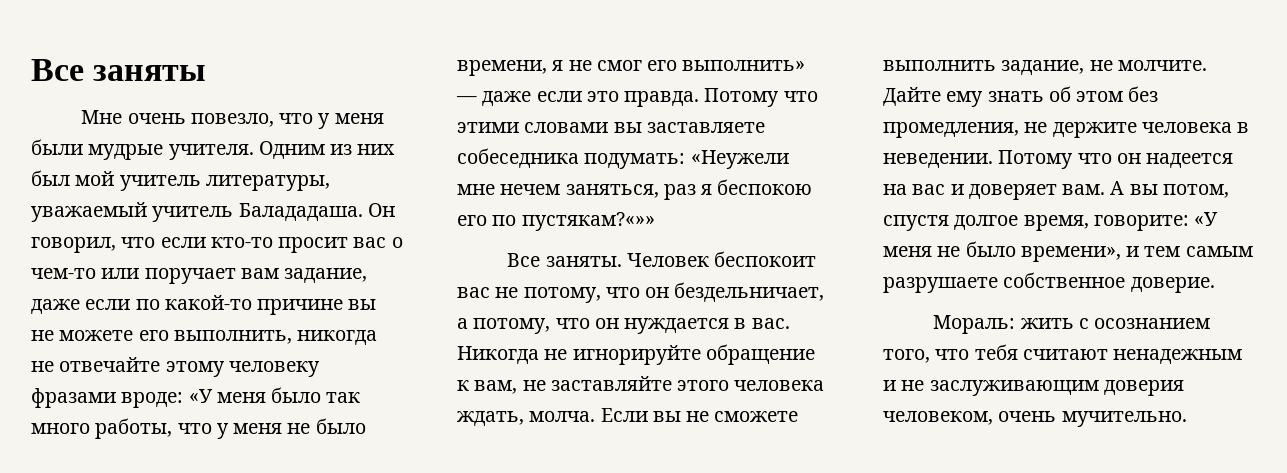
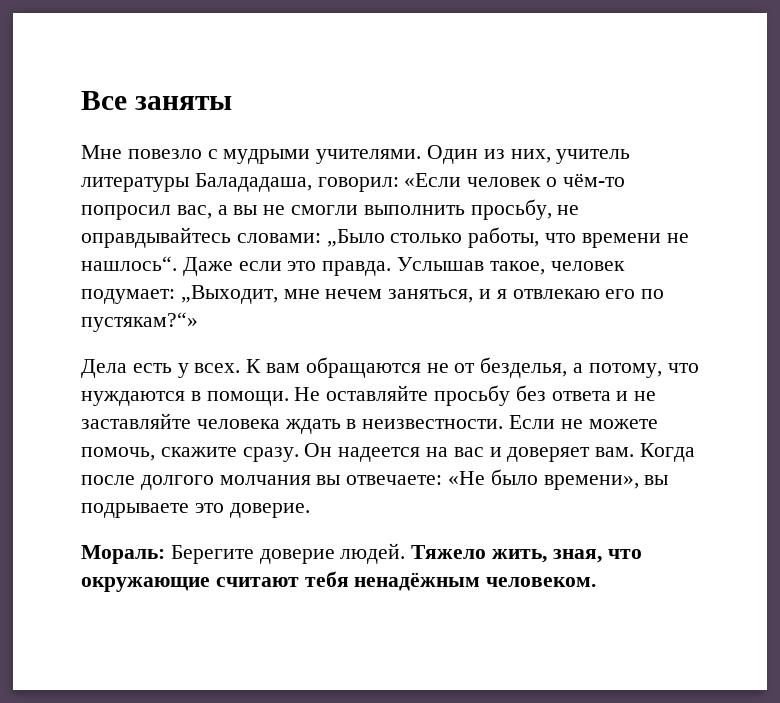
- Мне очень повезло, что у меня были мудрые учителя. Одним из них был мой учитель литературы, уважаемый учитель Балададаша. Он говорил, что если кто-то просит вас о чем-то или поручает вам задание, даже если по какой-то причине вы не можете его выполнить, никогда не отвечайте этому человеку фразами вроде: «У меня было так много работы, что у меня не было времени, я не смог его выполнить» — даже если это правда. Потому что этими словами вы заставляете собеседника подумать: «Неужели мне нечем заняться, раз я беспокою его по пустякам?«»»
- Все заняты. Человек беспокоит вас не потому, что он бездельничает, а потому, что он нуждается в вас. Никогда не игнорируйте обращение к вам, не заставляйте этого человека ждать, молча. Если вы не сможете выполнить задание, не молчите. Дайте ему знать об этом без промедления, не держите человека в неведении. Потому что он надеется на вас и доверяет вам.
+ Мне повезло с мудрыми учителями. Один из них, учитель литературы Балададаша, говорил: «Если человек о чём-то попросил вас, а вы не смогли выполнить просьбу, не оправдывайтесь словами: „Было столько работы, что времени не нашлось“. Даже если это правда. Услышав такое, человек подумает: „Выходит, мне нечем заняться, и я отвлекаю его по пустякам?“»
+ Дела есть у всех. К вам обращаются не от безделья, а потому, что нуждаются в помощи. Не оставляйте просьбу без ответа и не заставляйте человека ждать в неизвестности. Если не можете помочь, скажите сразу. Он надеется на вас и доверяет вам.
- А вы потом, спустя долгое время, говорите: «У меня не было времени», и тем самым разрушаете собственное доверие.
- Мораль: жить с осознанием того, что тебя считают ненадежным и не заслуживающим доверия человеком, очень мучительно.
+ Когда после долгого молчания вы отвечаете: «Не было времени», вы подрываете это доверие.
+ Мораль: Берегите доверие людей. Тяжело жить, зная, что окружающие считают тебя ненадёжным человеком.

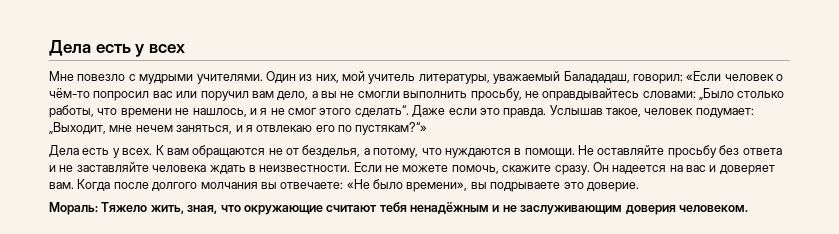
- Все заняты
+ Дела есть у всех
- Один из них, учитель литературы Балададаша, говорил: «Если человек о чём-то попросил вас, а вы не смогли выполнить просьбу, не оправдывайтесь словами: „Было столько работы, что времени не нашлось“.
+ Один из них, мой учитель литературы, уважаемый Балададаш, говорил: «Если человек о чём-то попросил вас или поручил вам дело, а вы не смогли выполнить просьбу, не оправдывайтесь словами: „Было столько работы, что времени не нашлось, и я не смог этого сделать“.
- Мораль: Берегите доверие людей. Тяжело жить, зная, что окружающие считают тебя ненадёжным человеком.
+ Мораль: Тяжело жить, зная, что окружающие считают тебя ненадёжным и не заслуживающим доверия человеком.

